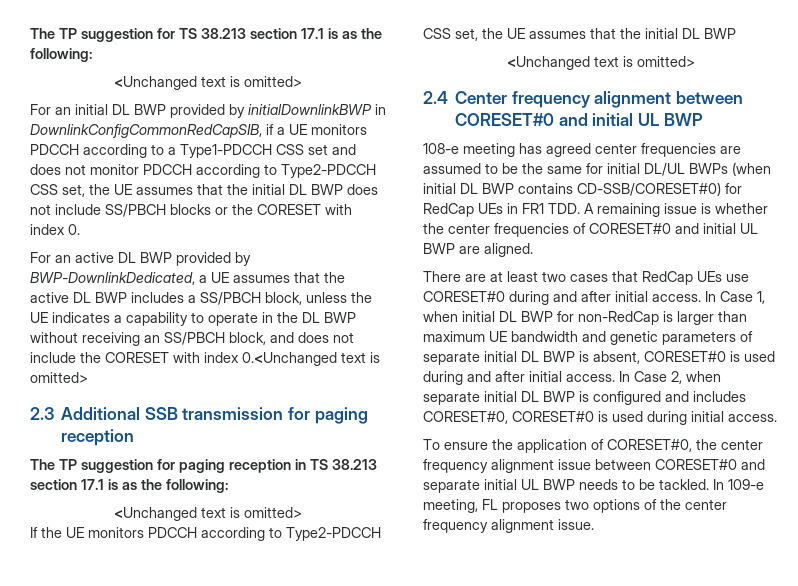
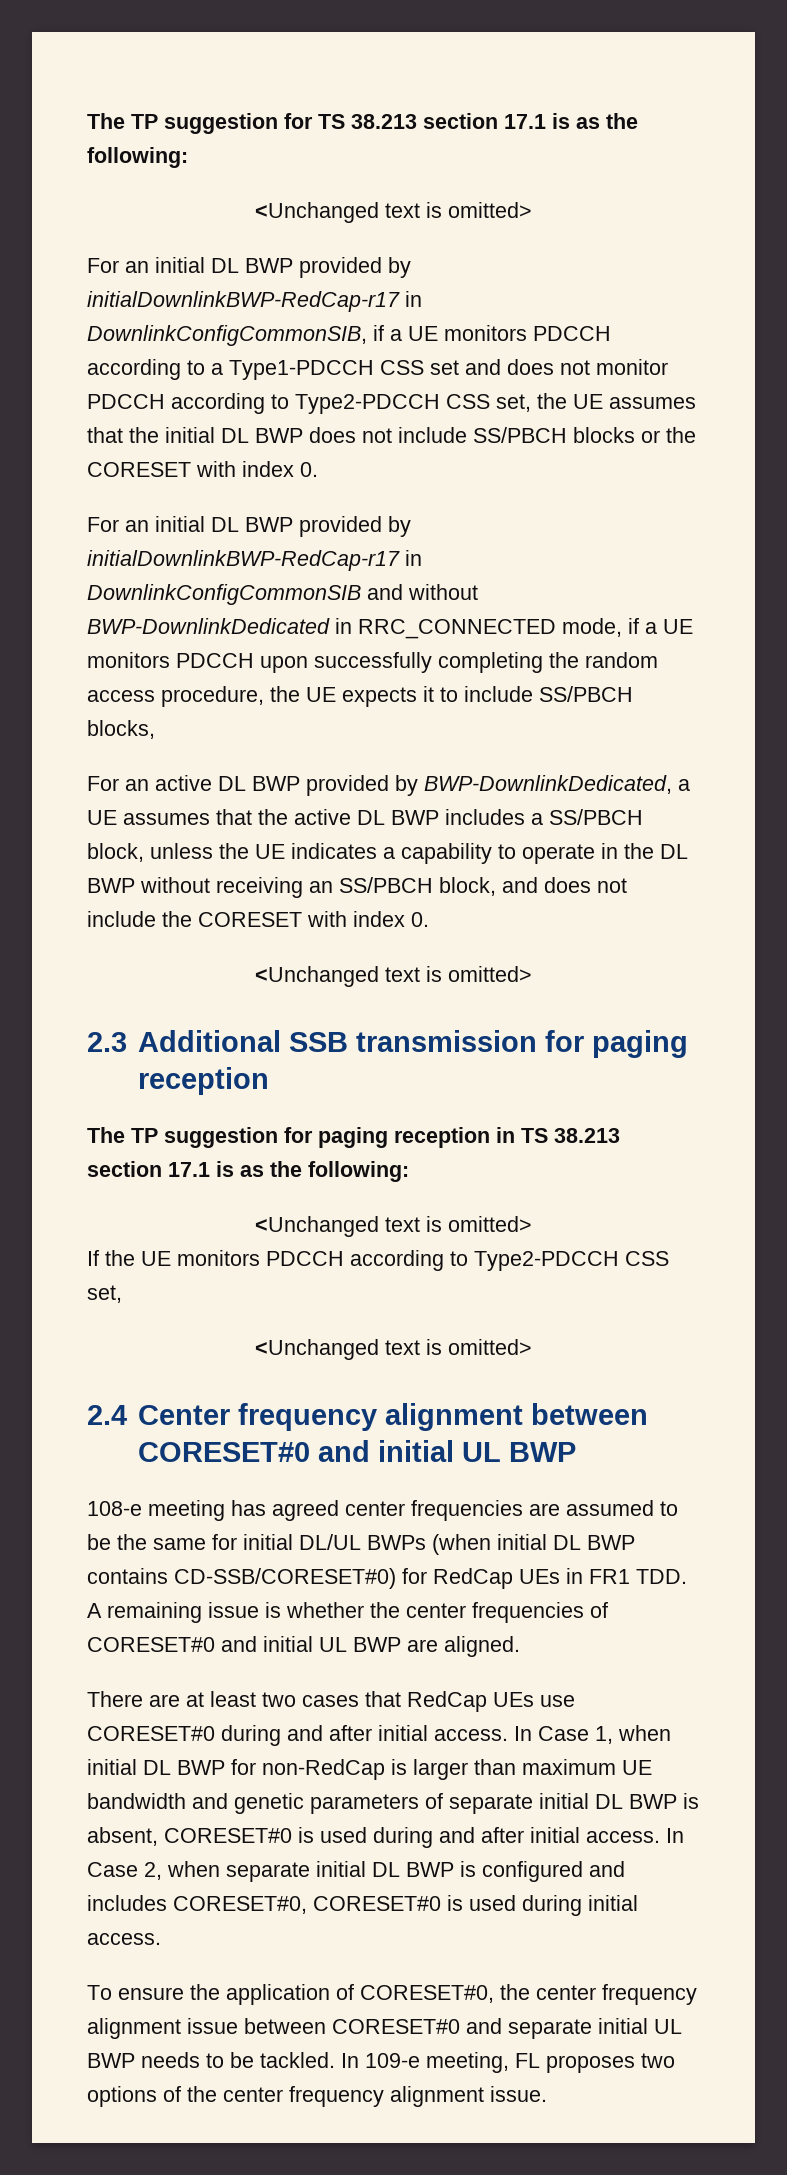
- For an initial DL BWP provided by initialDownlinkBWP in DownlinkConfigCommonRedCapSIB, if a UE monitors PDCCH according to a Type1-PDCCH CSS set and does not monitor PDCCH according to Type2-PDCCH CSS set, the UE assumes that the initial DL BWP does not include SS/PBCH blocks or the CORESET with index 0.
+ For an initial DL BWP provided by initialDownlinkBWP-RedCap-r17 in DownlinkConfigCommonSIB, if a UE monitors PDCCH according to a Type1-PDCCH CSS set and does not monitor PDCCH according to Type2-PDCCH CSS set, the UE assumes that the initial DL BWP does not include SS/PBCH blocks or the CORESET with index 0.
+ For an initial DL BWP provided by initialDownlinkBWP-RedCap-r17 in DownlinkConfigCommonSIB and without BWP-DownlinkDedicated in RRC_CONNECTED mode, if a UE monitors PDCCH upon successfully completing the random access procedure, the UE expects it to include SS/PBCH blocks,
- For an active DL BWP provided by BWP-DownlinkDedicated, a UE assumes that the active DL BWP includes a SS/PBCH block, unless the UE indicates a capability to operate in the DL BWP without receiving an SS/PBCH block, and does not include the CORESET with index 0.<Unchanged text is omitted>
+ For an active DL BWP provided by BWP-DownlinkDedicated, a UE assumes that the active DL BWP includes a SS/PBCH block, unless the UE indicates a capability to operate in the DL BWP without receiving an SS/PBCH block, and does not include the CORESET with index 0.
+ <Unchanged text is omitted>
- If the UE monitors PDCCH according to Type2-PDCCH CSS set, the UE assumes that the initial DL BWP
+ If the UE monitors PDCCH according to Type2-PDCCH CSS set,

